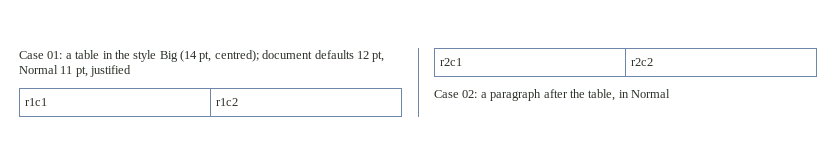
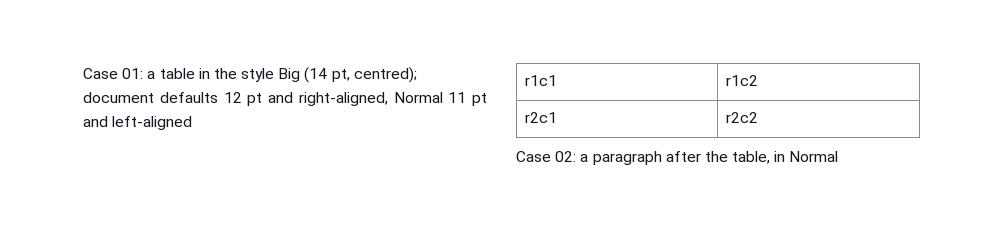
- Case 01: a table in the style Big (14 pt, centred); document defaults 12 pt, Normal 11 pt, justified
+ Case 01: a table in the style Big (14 pt, centred); document defaults 12 pt and right-aligned, Normal 11 pt and left-aligned

